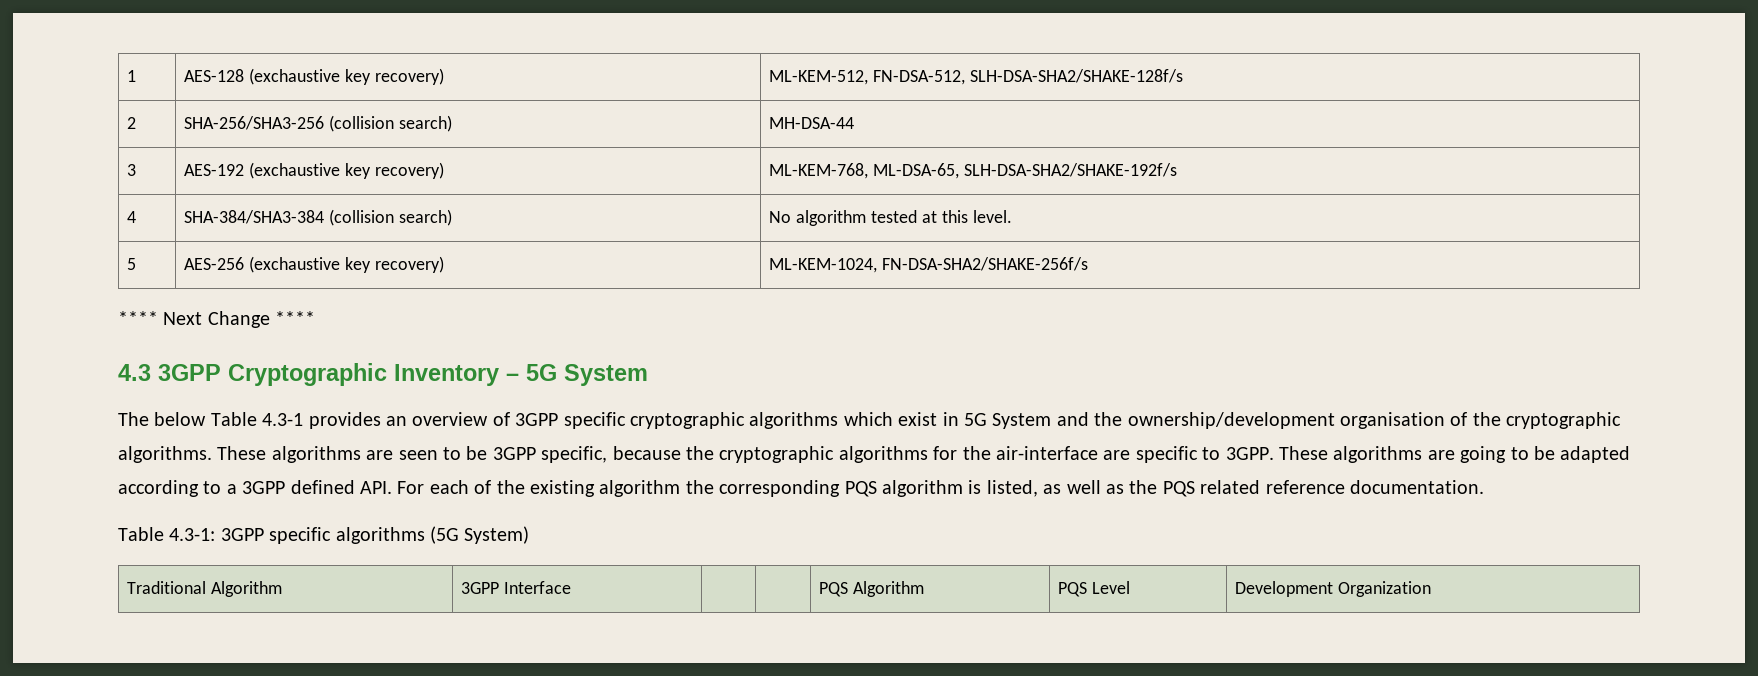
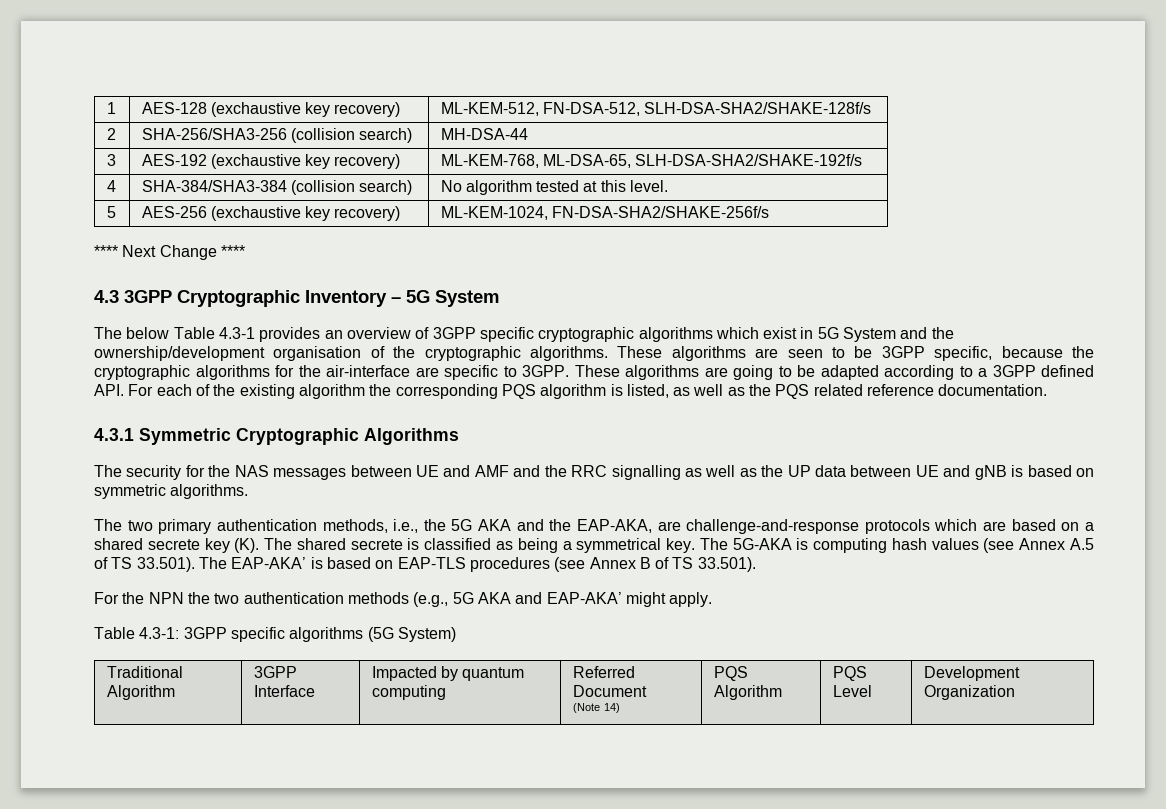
+ 4.3.1 Symmetric Cryptographic Algorithms
+ The security for the NAS messages between UE and AMF and the RRC signalling as well as the UP data between UE and gNB is based on symmetric algorithms.
+ The two primary authentication methods, i.e., the 5G AKA and the EAP-AKA, are challenge-and-response protocols which are based on a shared secrete key (K). The shared secrete is classified as being a symmetrical key. The 5G-AKA is computing hash values (see Annex A.5 of TS 33.501). The EAP-AKA’ is based on EAP-TLS procedures (see Annex B of TS 33.501).
+ For the NPN the two authentication methods (e.g., 5G AKA and EAP-AKA’ might apply.
- Traditional Algorithm | 3GPP Interface | | | PQS Algorithm | PQS Level | Development Organization
+ Traditional Algorithm | 3GPP Interface | Impacted by quantum computing | Referred Document
+ (Note 14) | PQS Algorithm | PQS Level | Development Organization

